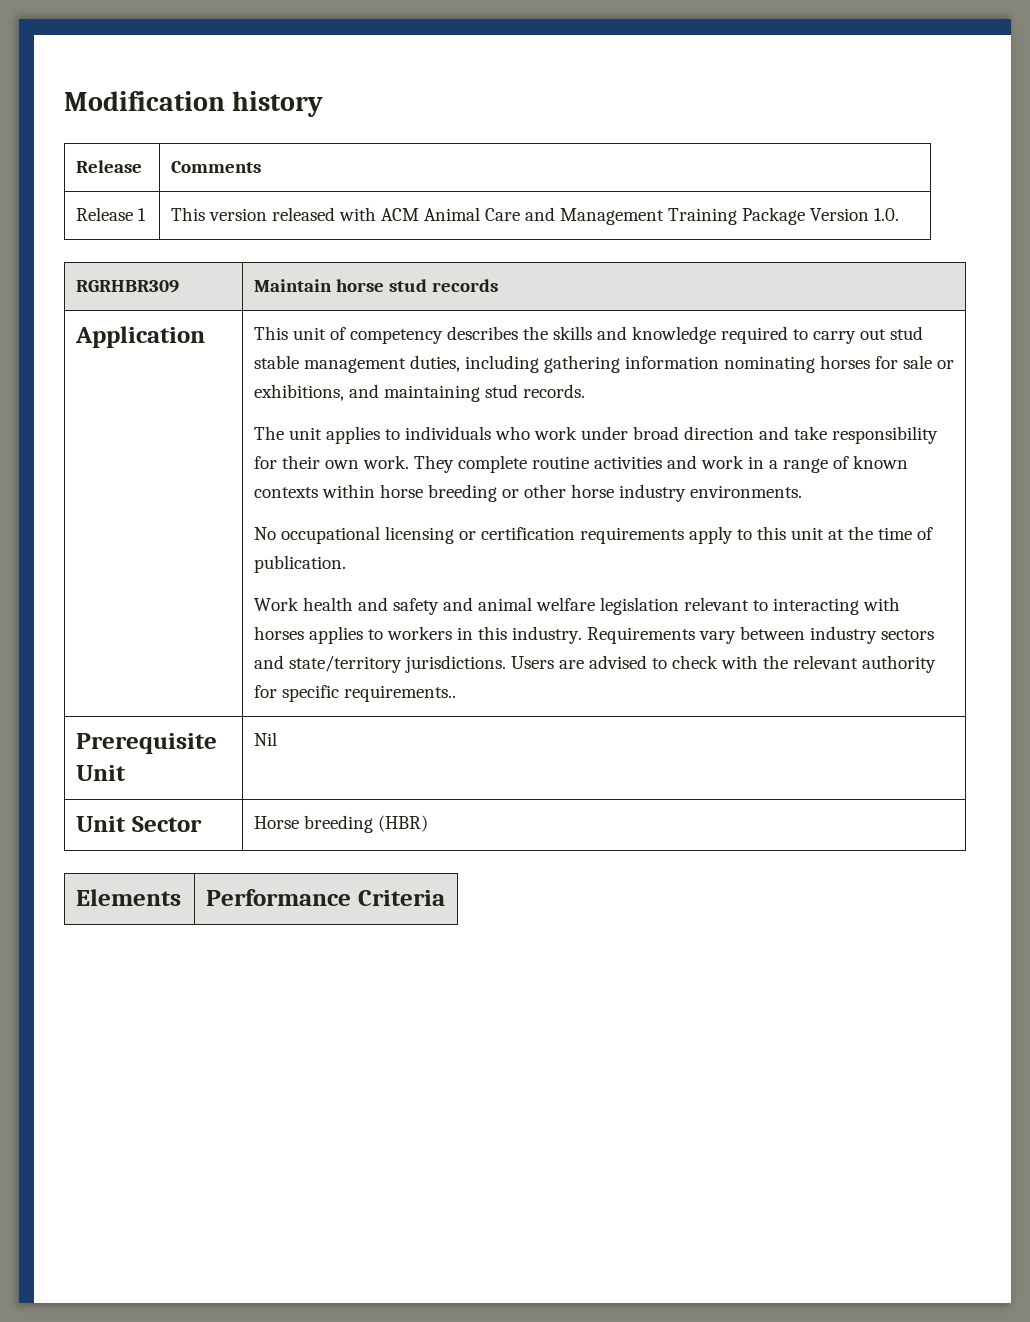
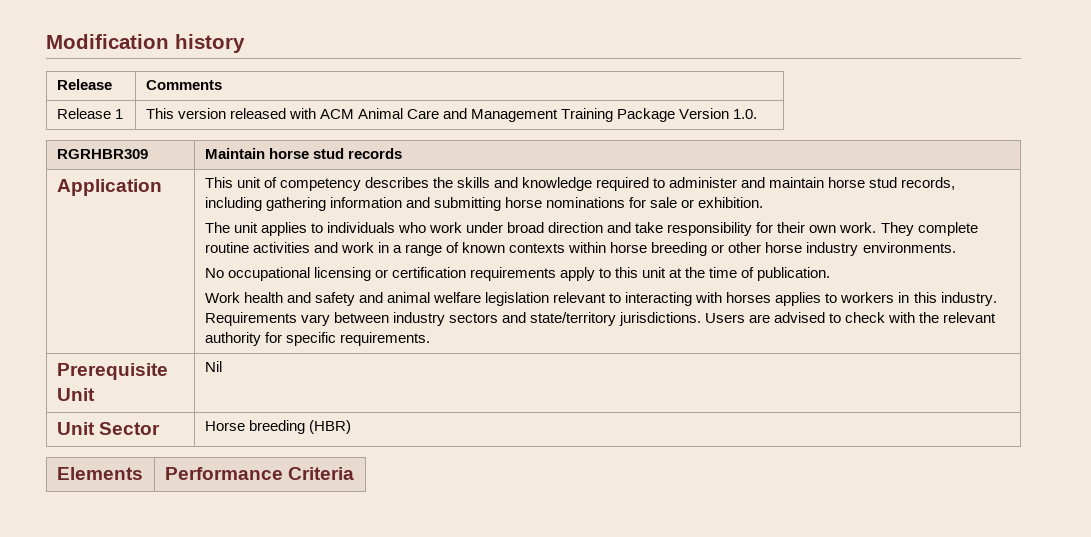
- This unit of competency describes the skills and knowledge required to carry out stud stable management duties, including gathering information nominating horses for sale or exhibitions, and maintaining stud records.
+ This unit of competency describes the skills and knowledge required to administer and maintain horse stud records, including gathering information and submitting horse nominations for sale or exhibition.
- Users are advised to check with the relevant authority for specific requirements..
+ Users are advised to check with the relevant authority for specific requirements.

